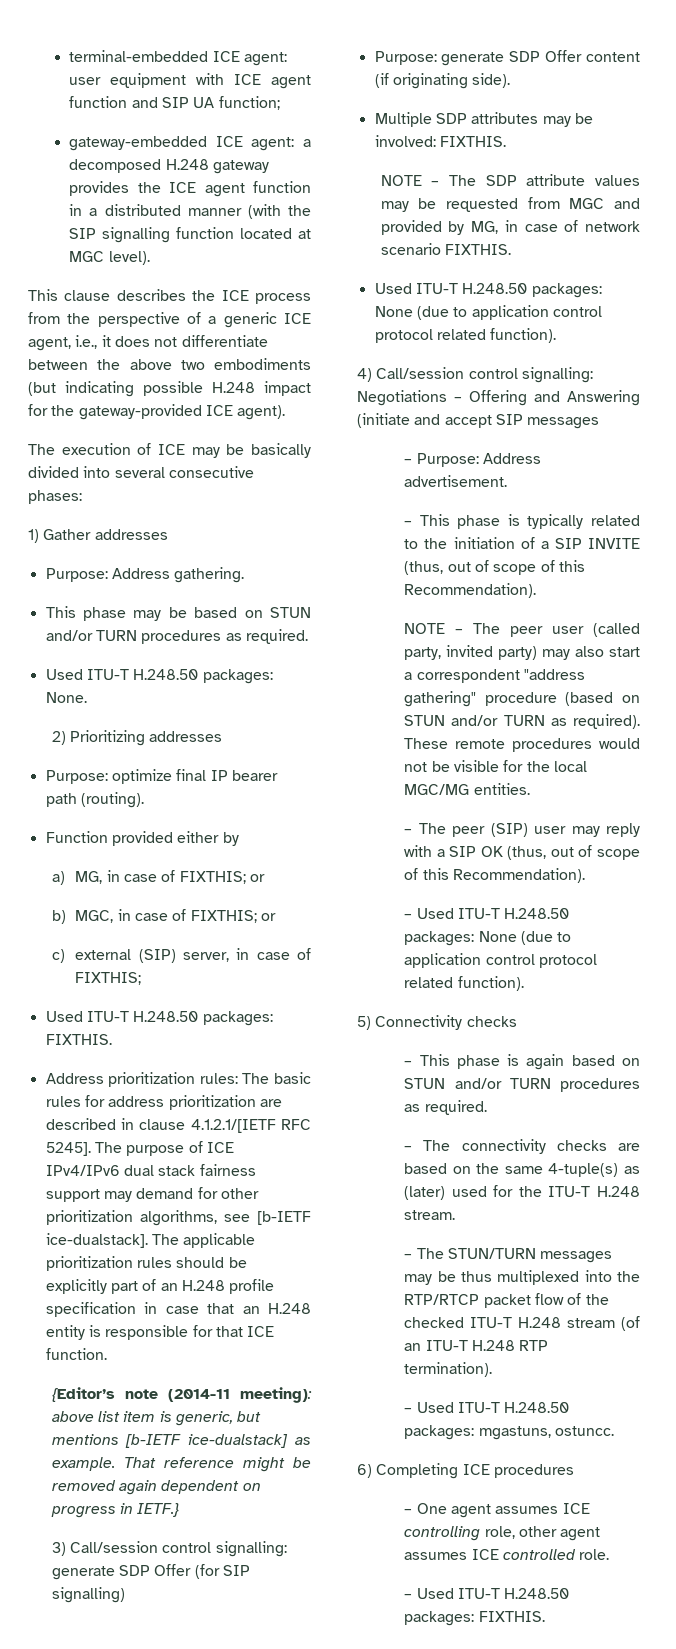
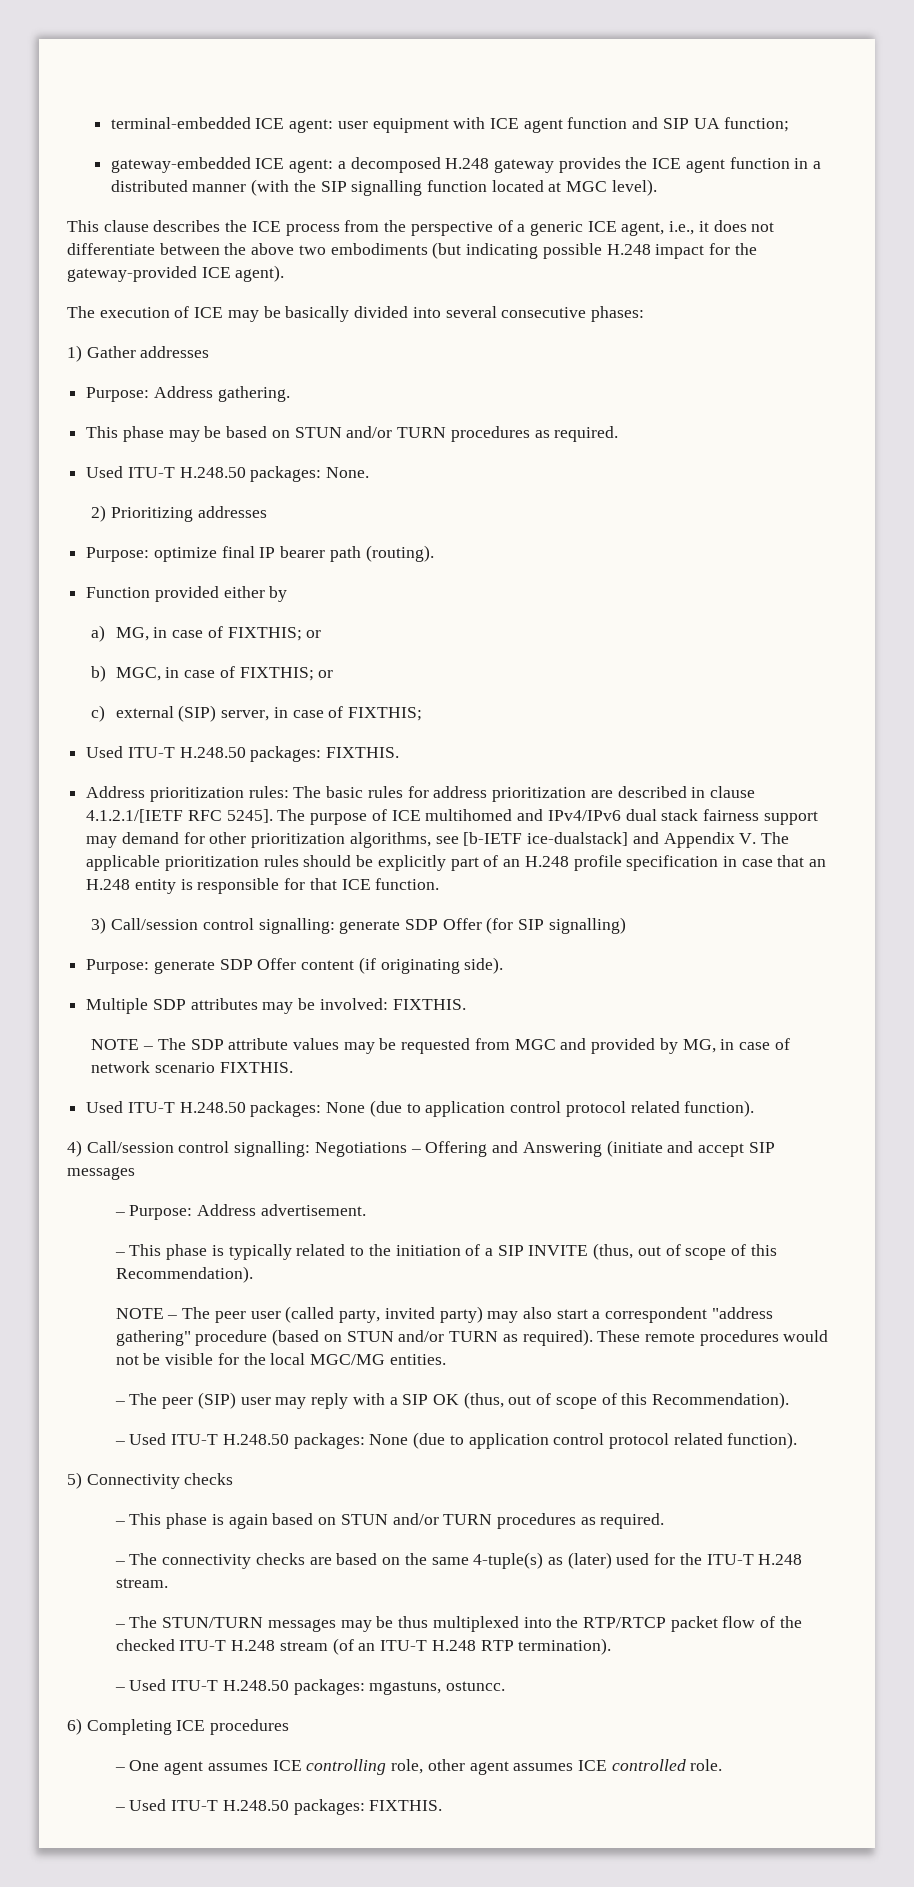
- The purpose of ICE IPv4/IPv6 dual stack fairness support may demand for other prioritization algorithms, see [b-IETF ice-dualstack]. The applicable prioritization rules should be explicitly part of an H.248 profile specification in case that an H.248 entity is responsible for that ICE function.
+ The purpose of ICE multihomed and IPv4/IPv6 dual stack fairness support may demand for other prioritization algorithms, see [b-IETF ice-dualstack] and Appendix V. The applicable prioritization rules should be explicitly part of an H.248 profile specification in case that an H.248 entity is responsible for that ICE function.
- {Editor’s note (2014-11 meeting): above list item is generic, but mentions [b-IETF ice-dualstack] as example. That reference might be removed again dependent on progress in IETF.}

